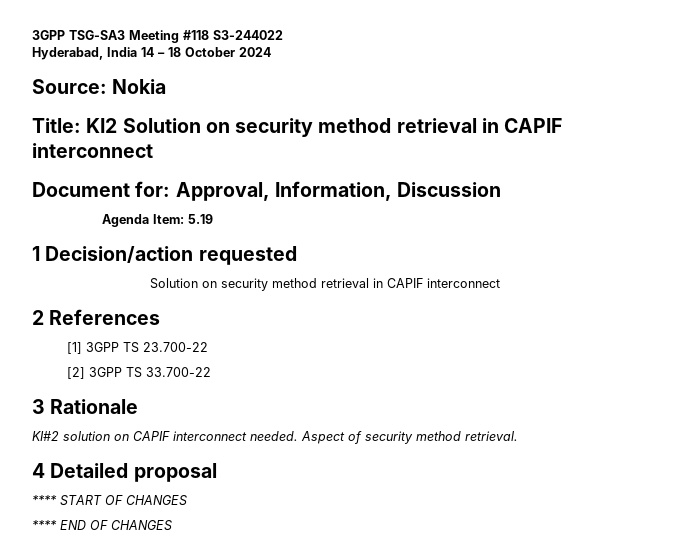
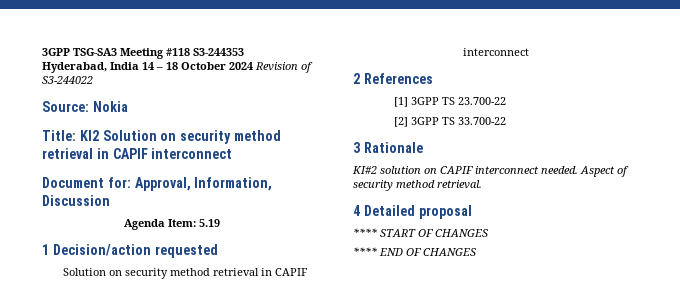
- 3GPP TSG-SA3 Meeting #118 S3-244022
+ 3GPP TSG-SA3 Meeting #118 S3-244353
- Hyderabad, India 14 – 18 October 2024
+ Hyderabad, India 14 – 18 October 2024 Revision of S3-244022

